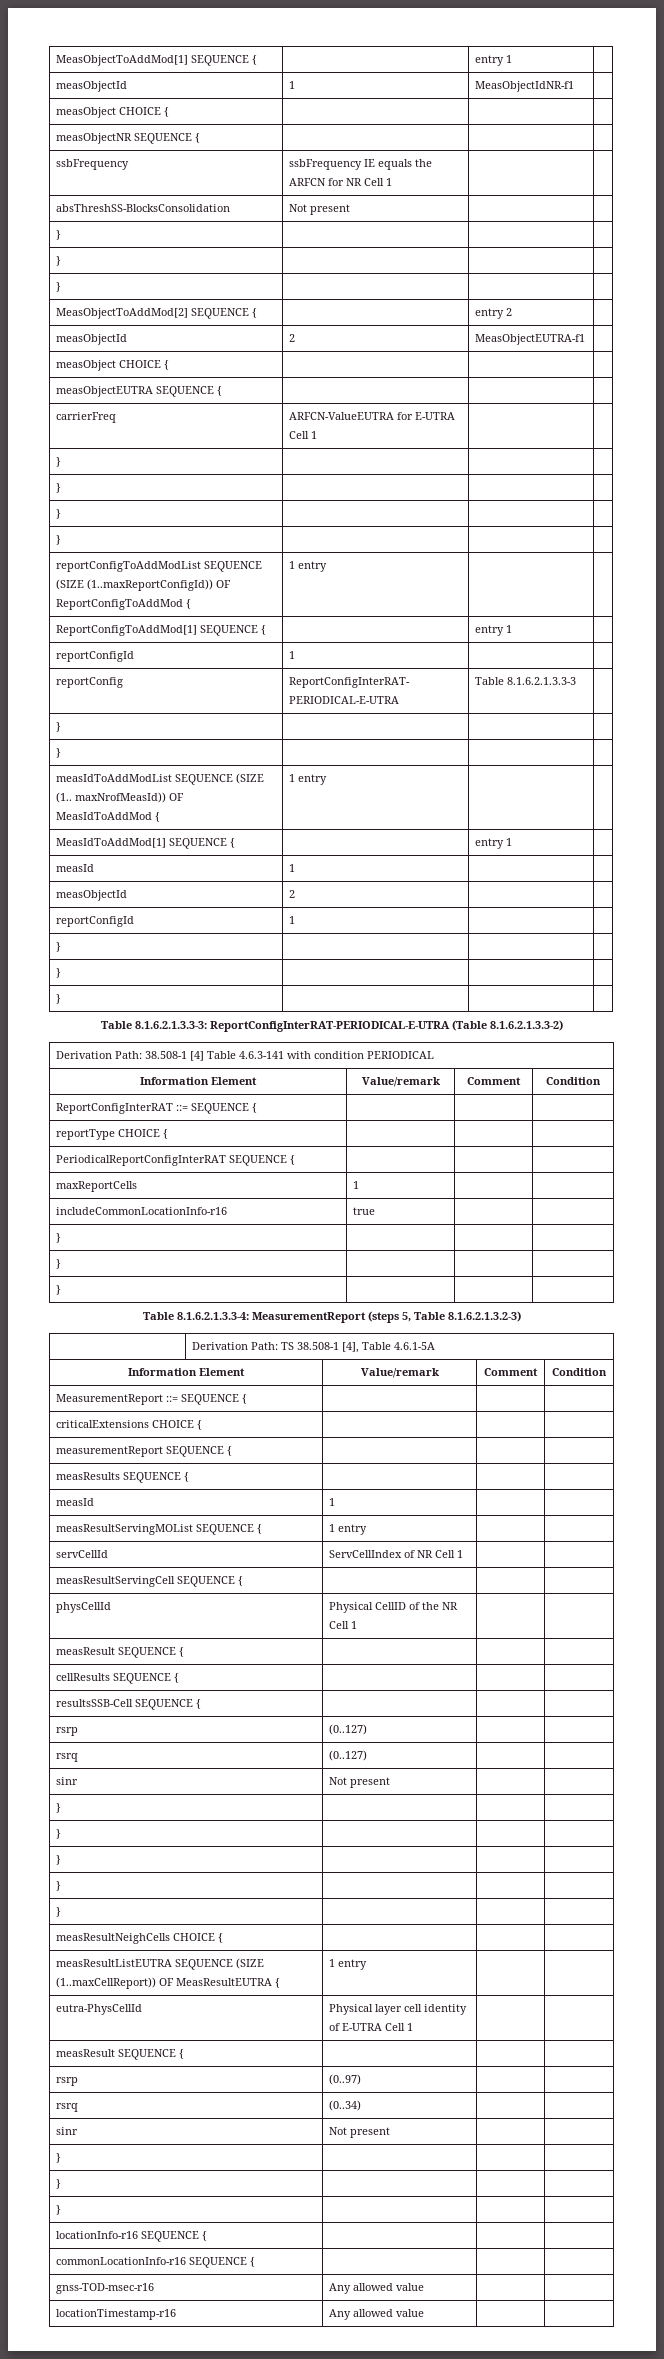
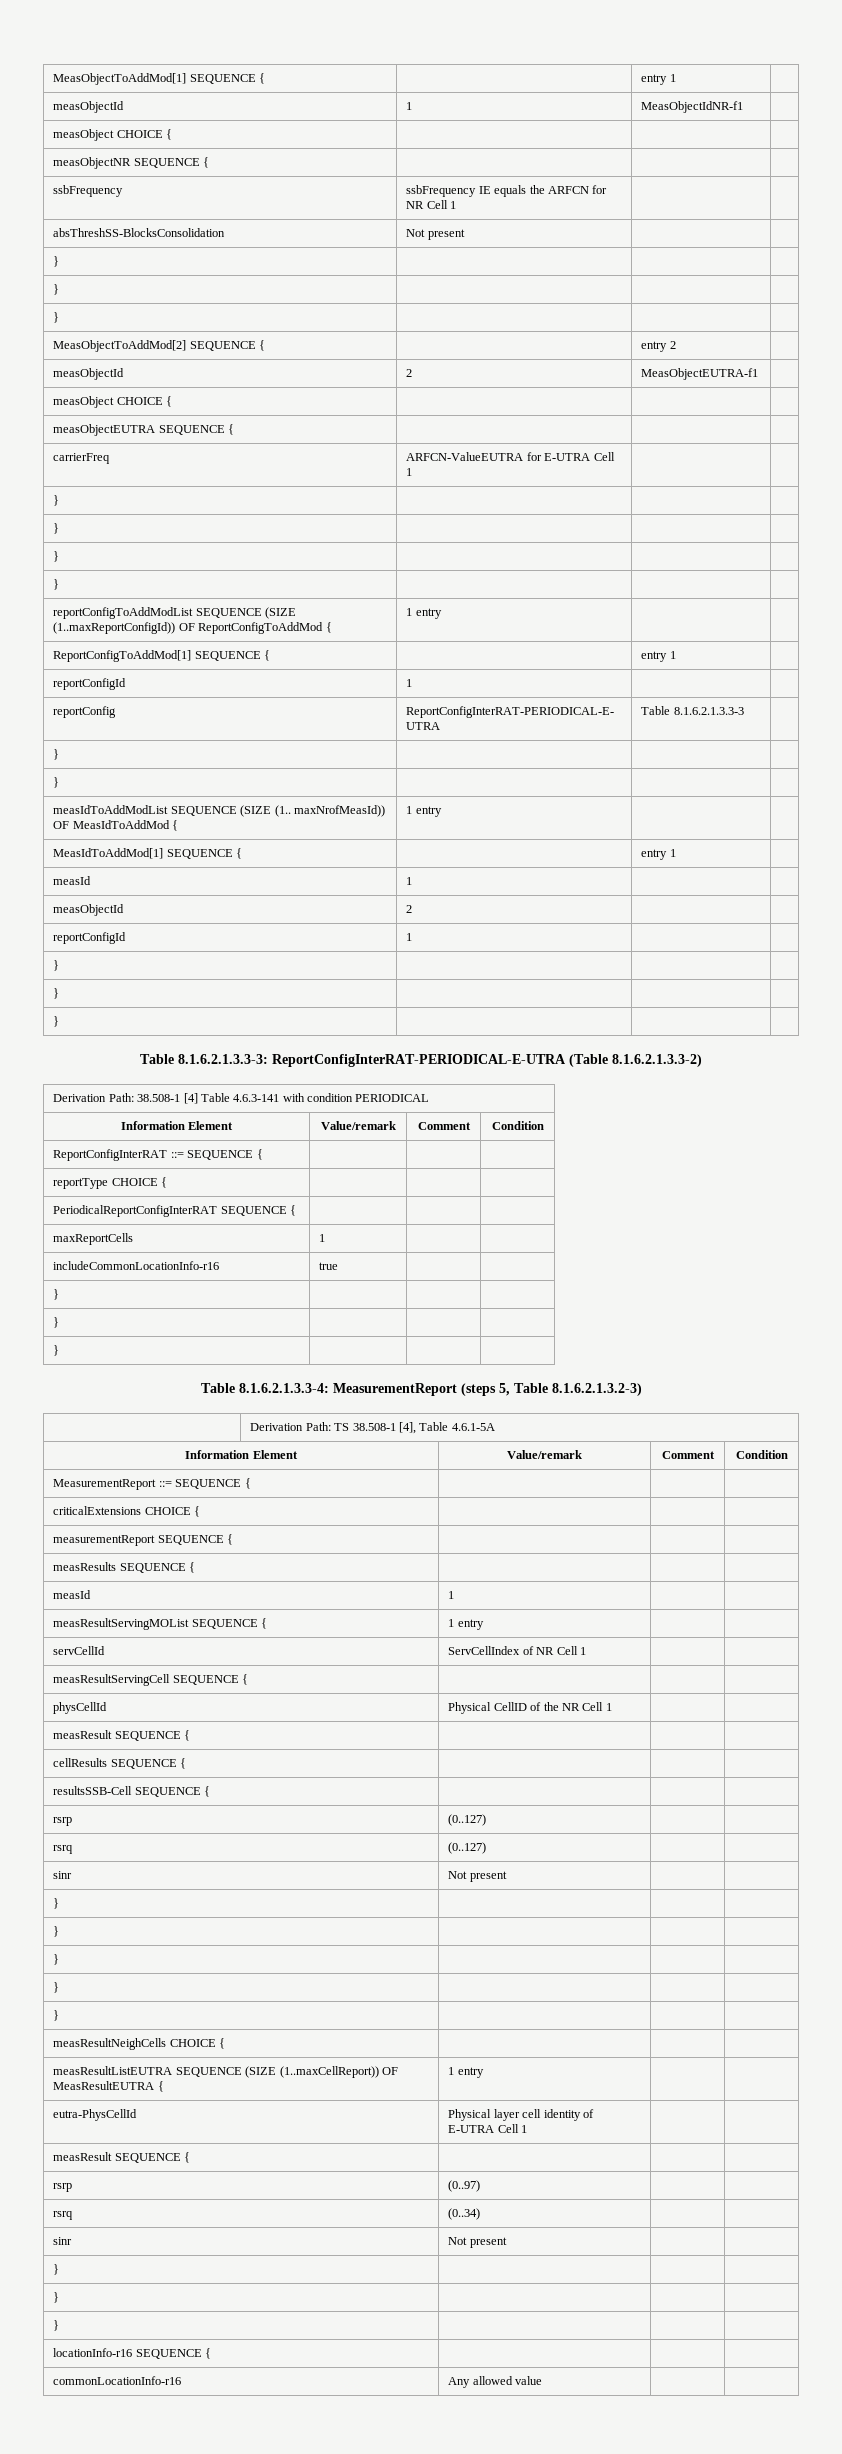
- commonLocationInfo-r16 SEQUENCE { | | |
- gnss-TOD-msec-r16 | Any allowed value | |
- locationTimestamp-r16 | Any allowed value | |
+ commonLocationInfo-r16 | Any allowed value | |

